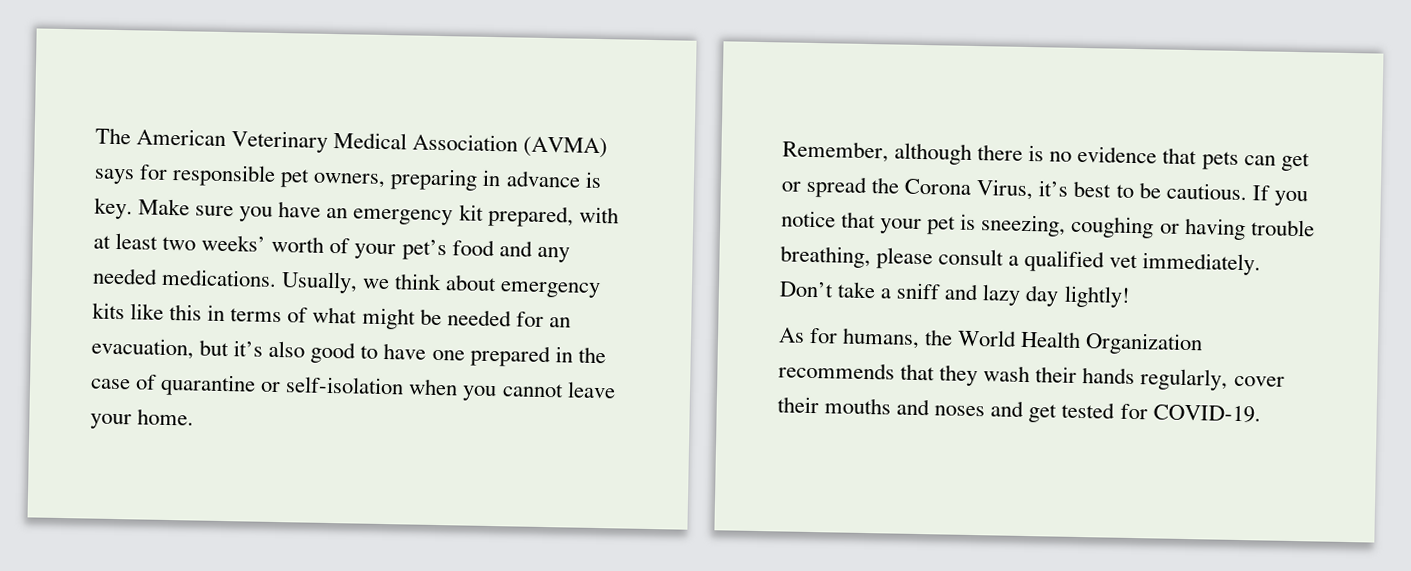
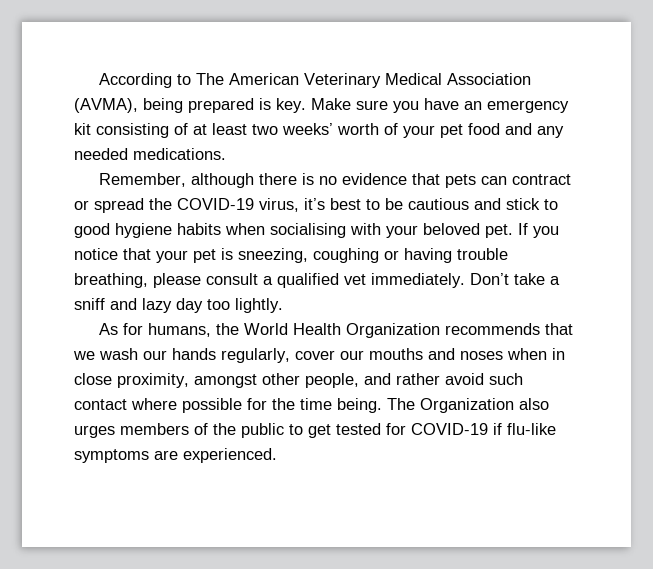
- The American Veterinary Medical Association (AVMA) says for responsible pet owners, preparing in advance is key.
+ According to The American Veterinary Medical Association (AVMA), being prepared is key.
- Make sure you have an emergency kit prepared, with at least two weeks’ worth of your pet’s food and any needed medications. Usually, we think about emergency kits like this in terms of what might be needed for an evacuation, but it’s also good to have one prepared in the case of quarantine or self-isolation when you cannot leave your home.
+ Make sure you have an emergency kit consisting of at least two weeks’ worth of your pet food and any needed medications.
- Remember, although there is no evidence that pets can get or spread the Corona Virus, it’s best to be cautious.
+ Remember, although there is no evidence that pets can contract or spread the COVID-19 virus, it’s best to be cautious and stick to good hygiene habits when socialising with your beloved pet.
- Don’t take a sniff and lazy day lightly!
+ Don’t take a sniff and lazy day too lightly.
- As for humans, the World Health Organization recommends that they wash their hands regularly, cover their mouths and noses and get tested for COVID-19.
+ As for humans, the World Health Organization recommends that we wash our hands regularly, cover our mouths and noses when in close proximity, amongst other people, and rather avoid such contact where possible for the time being. The Organization also urges members of the public to get tested for COVID-19 if flu-like symptoms are experienced.

